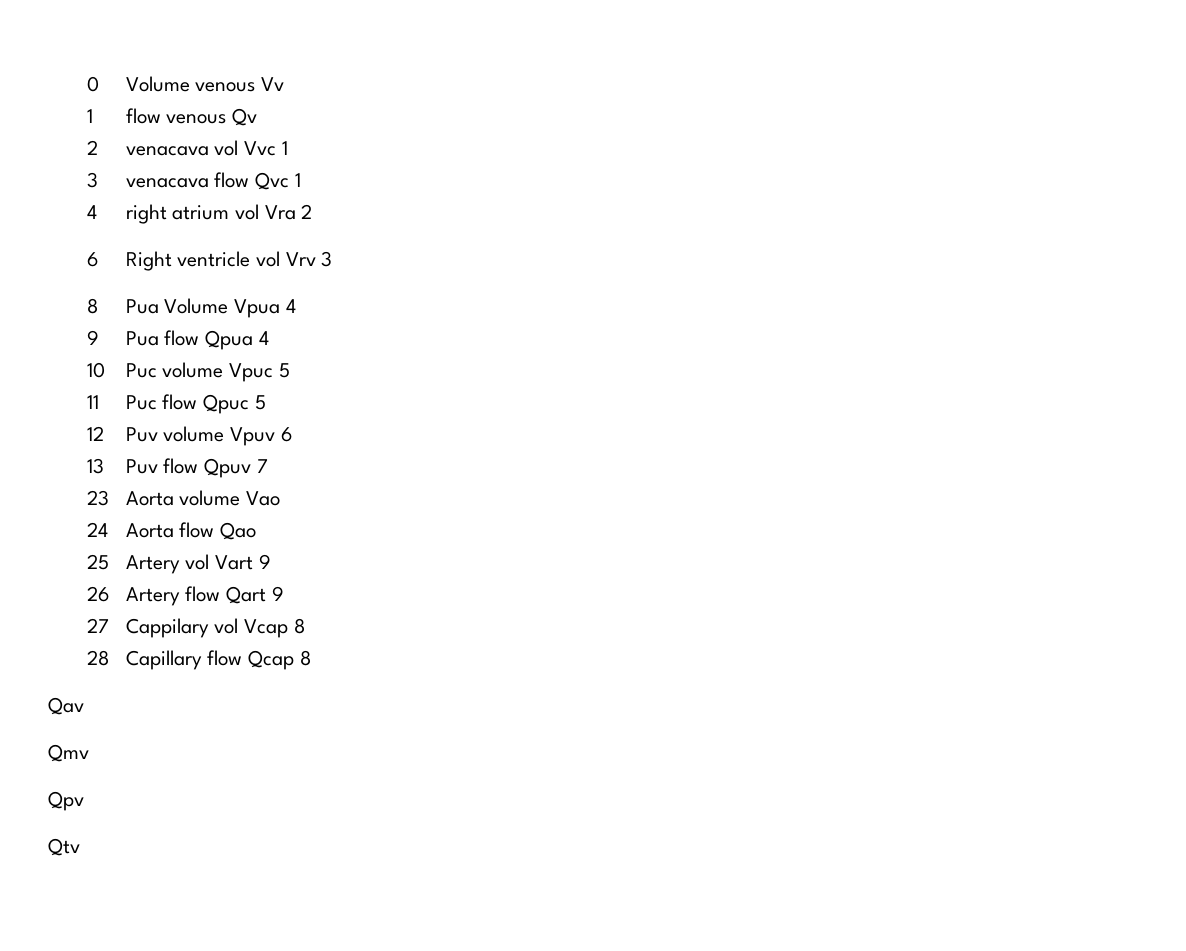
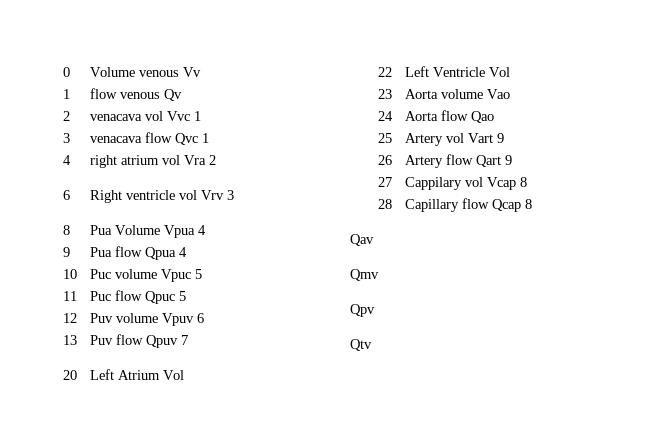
+ 20 Left Atrium Vol
+ 22 Left Ventricle Vol

